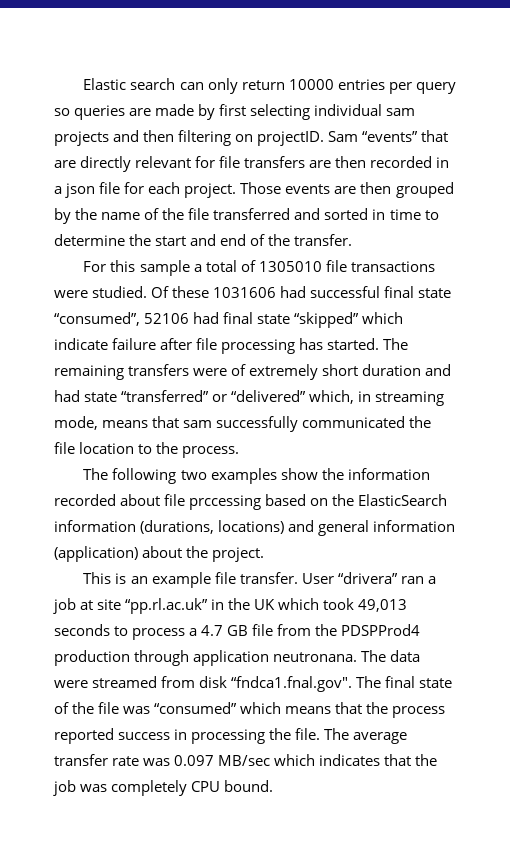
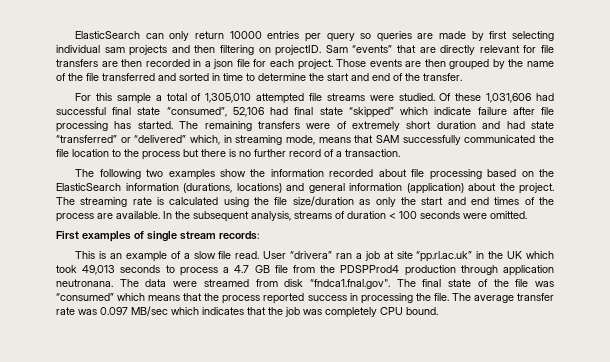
- Elastic search can only return 10000 entries per query so queries are made by first selecting individual sam projects and then filtering on projectID.
+ ElasticSearch can only return 10000 entries per query so queries are made by first selecting individual sam projects and then filtering on projectID.
- For this sample a total of 1305010 file transactions were studied.
+ For this sample a total of 1,305,010 attempted file streams were studied.
- Of these 1031606 had successful final state “consumed”, 52106 had final state “skipped” which indicate failure after file processing has started.
+ Of these 1,031,606 had successful final state “consumed”, 52,106 had final state “skipped” which indicate failure after file processing has started.
- The remaining transfers were of extremely short duration and had state “transferred” or “delivered” which, in streaming mode, means that sam successfully communicated the file location to the process.
+ The remaining transfers were of extremely short duration and had state “transferred” or “delivered” which, in streaming mode, means that SAM successfully communicated the file location to the process but there is no further record of a transaction.
- The following two examples show the information recorded about file prccessing based on the ElasticSearch information (durations, locations) and general information (application) about the project.
+ The following two examples show the information recorded about file processing based on the ElasticSearch information (durations, locations) and general information (application) about the project. The streaming rate is calculated using the file size/duration as only the start and end times of the process are available. In the subsequent analysis, streams of duration < 100 seconds were omitted.
+ First examples of single stream records:
- This is an example file transfer.
+ This is an example of a slow file read.

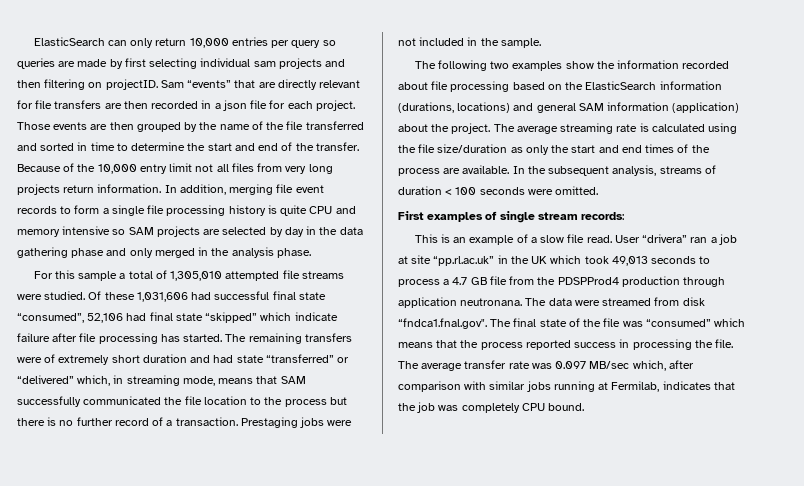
- ElasticSearch can only return 10000 entries per query so queries are made by first selecting individual sam projects and then filtering on projectID.
+ ElasticSearch can only return 10,000 entries per query so queries are made by first selecting individual sam projects and then filtering on projectID.
+ Because of the 10,000 entry limit not all files from very long projects return information. In addition, merging file event records to form a single file processing history is quite CPU and memory intensive so SAM projects are selected by day in the data gathering phase and only merged in the analysis phase.
+ Prestaging jobs were not included in the sample.
- The following two examples show the information recorded about file processing based on the ElasticSearch information (durations, locations) and general information (application) about the project.
+ The following two examples show the information recorded about file processing based on the ElasticSearch information (durations, locations) and general SAM information (application) about the project.
- The streaming rate is calculated using the file size/duration as only the start and end times of the process are available.
+ The average streaming rate is calculated using the file size/duration as only the start and end times of the process are available.
- The average transfer rate was 0.097 MB/sec which indicates that the job was completely CPU bound.
+ The average transfer rate was 0.097 MB/sec which, after comparison with similar jobs running at Fermilab, indicates that the job was completely CPU bound.

